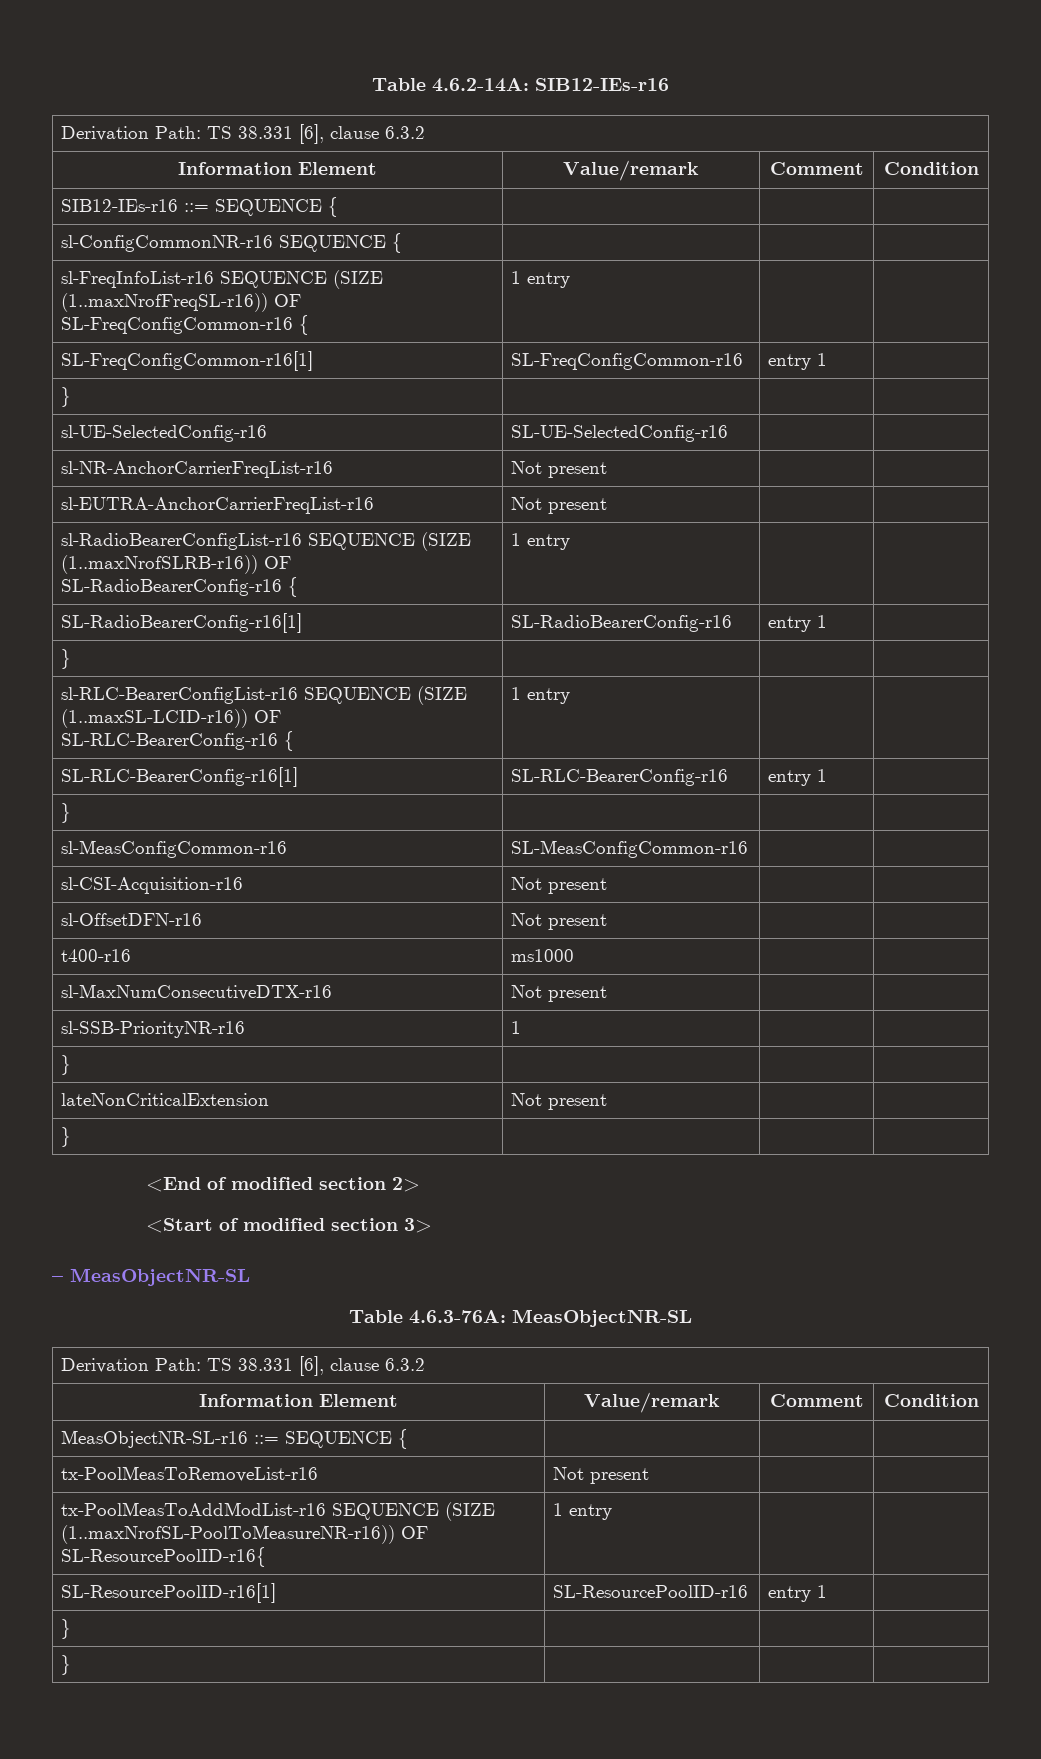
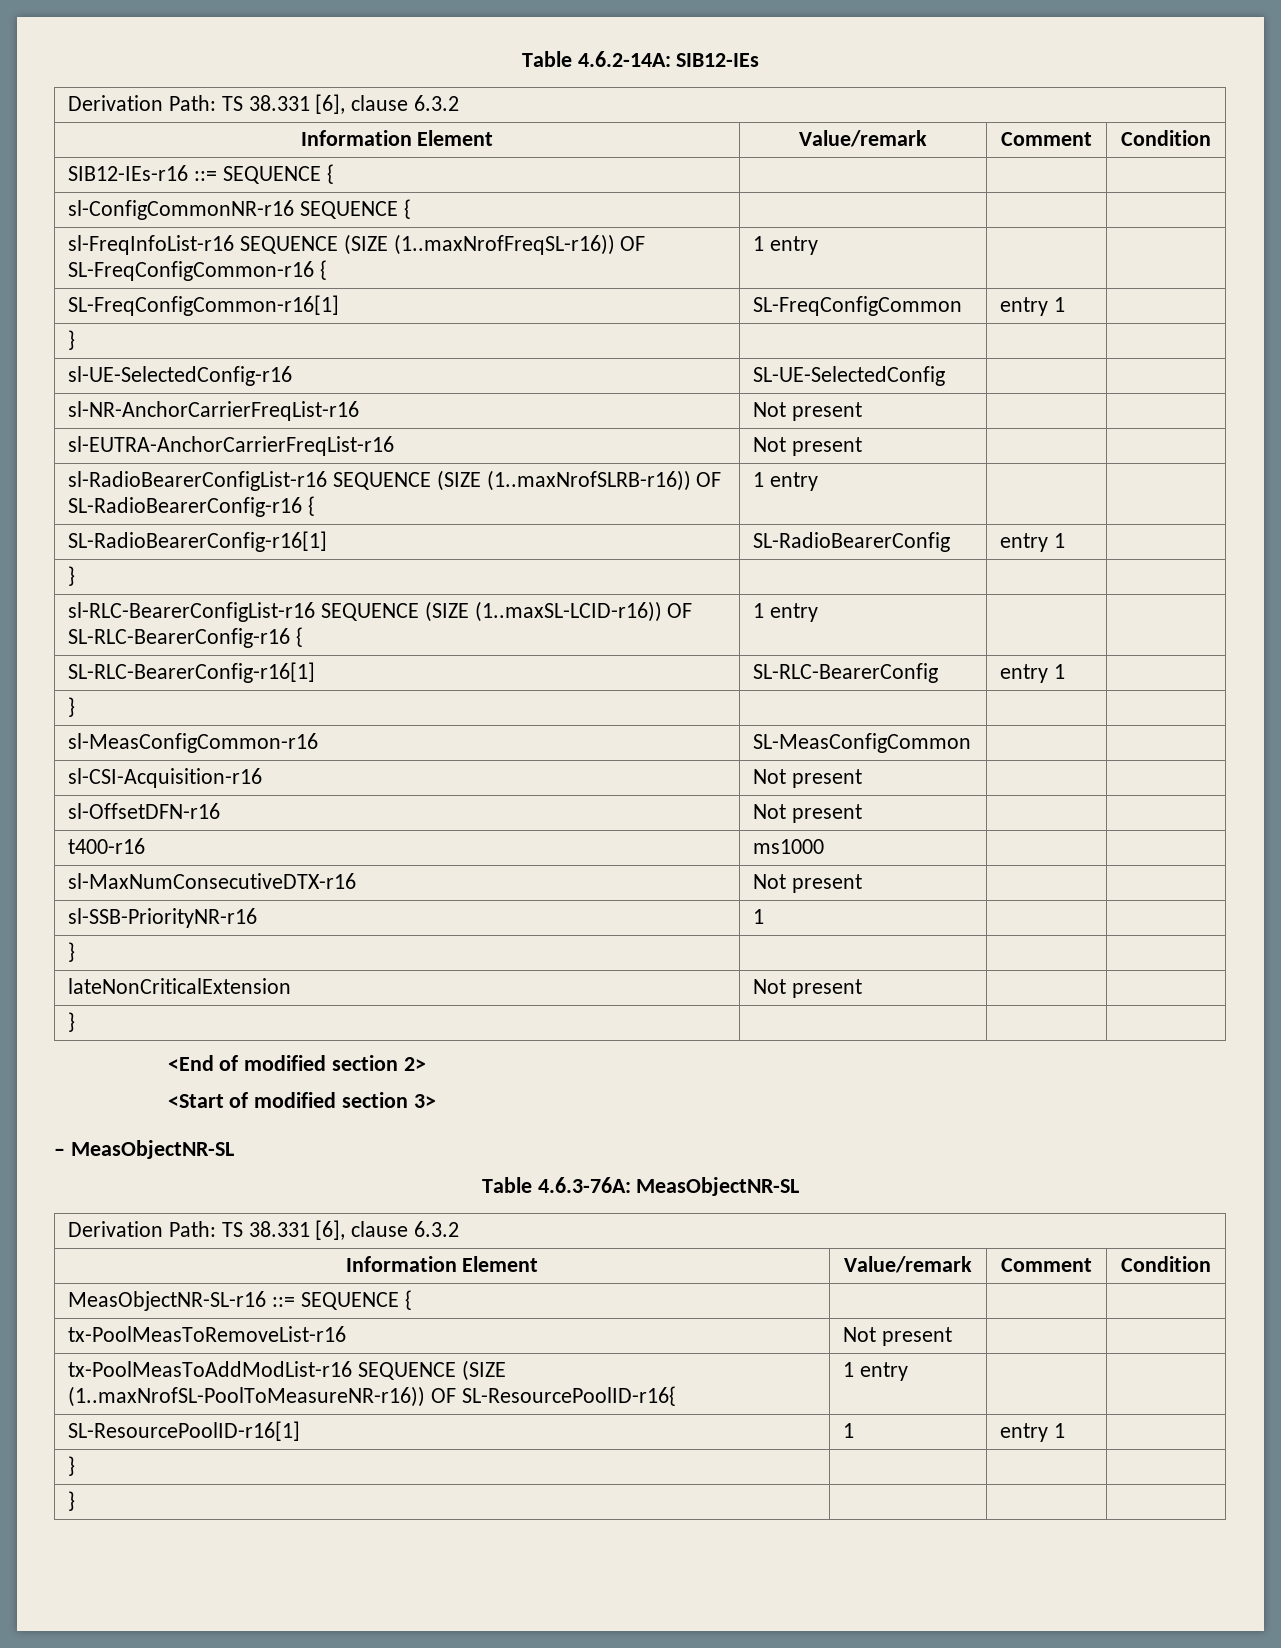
- Table 4.6.2-14A: SIB12-IEs-r16
+ Table 4.6.2-14A: SIB12-IEs
- SL-FreqConfigCommon-r16[1] | SL-FreqConfigCommon-r16 | entry 1 |
+ SL-FreqConfigCommon-r16[1] | SL-FreqConfigCommon | entry 1 |
- sl-UE-SelectedConfig-r16 | SL-UE-SelectedConfig-r16 | |
+ sl-UE-SelectedConfig-r16 | SL-UE-SelectedConfig | |
- SL-RadioBearerConfig-r16[1] | SL-RadioBearerConfig-r16 | entry 1 |
+ SL-RadioBearerConfig-r16[1] | SL-RadioBearerConfig | entry 1 |
- SL-RLC-BearerConfig-r16[1] | SL-RLC-BearerConfig-r16 | entry 1 |
+ SL-RLC-BearerConfig-r16[1] | SL-RLC-BearerConfig | entry 1 |
- sl-MeasConfigCommon-r16 | SL-MeasConfigCommon-r16 | |
+ sl-MeasConfigCommon-r16 | SL-MeasConfigCommon | |
- SL-ResourcePoolID-r16[1] | SL-ResourcePoolID-r16 | entry 1 |
+ SL-ResourcePoolID-r16[1] | 1 | entry 1 |

